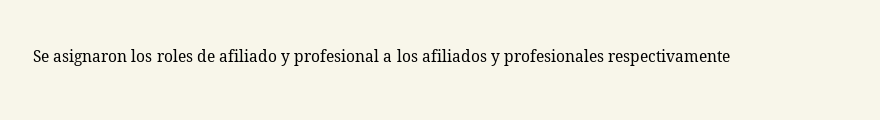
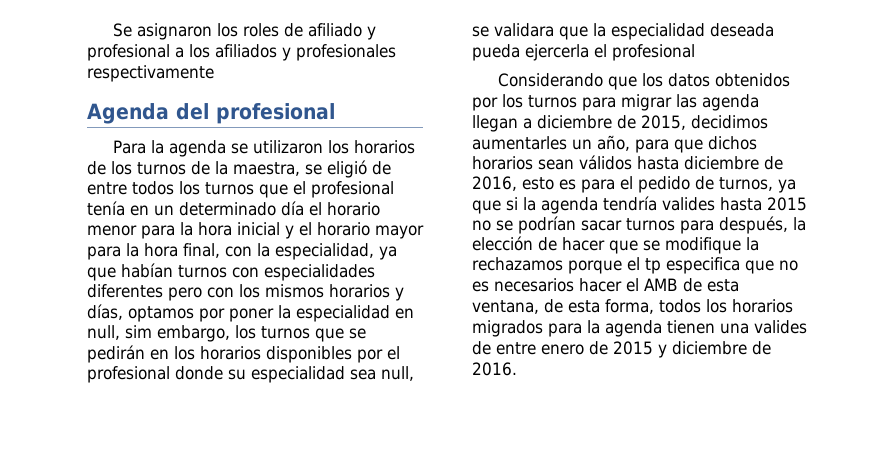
+ Agenda del profesional
+ Para la agenda se utilizaron los horarios de los turnos de la maestra, se eligió de entre todos los turnos que el profesional tenía en un determinado día el horario menor para la hora inicial y el horario mayor para la hora final, con la especialidad, ya que habían turnos con especialidades diferentes pero con los mismos horarios y días, optamos por poner la especialidad en null, sim embargo, los turnos que se pedirán en los horarios disponibles por el profesional donde su especialidad sea null, se validara que la especialidad deseada pueda ejercerla el profesional
+ Considerando que los datos obtenidos por los turnos para migrar las agenda llegan a diciembre de 2015, decidimos aumentarles un año, para que dichos horarios sean válidos hasta diciembre de 2016, esto es para el pedido de turnos, ya que si la agenda tendría valides hasta 2015 no se podrían sacar turnos para después, la elección de hacer que se modifique la rechazamos porque el tp especifica que no es necesarios hacer el AMB de esta ventana, de esta forma, todos los horarios migrados para la agenda tienen una valides de entre enero de 2015 y diciembre de 2016.

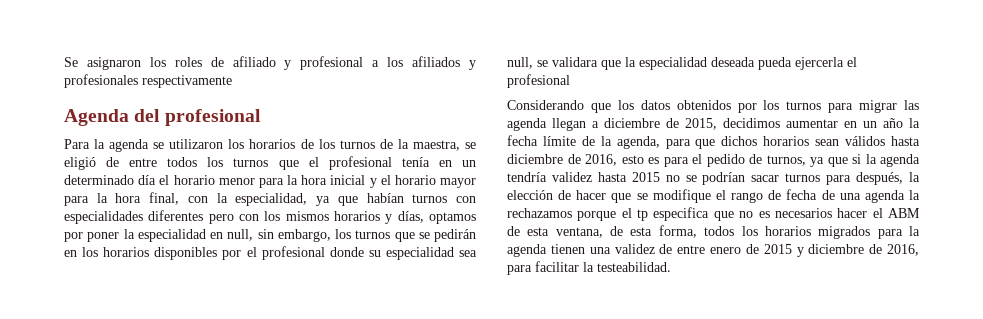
- Para la agenda se utilizaron los horarios de los turnos de la maestra, se eligió de entre todos los turnos que el profesional tenía en un determinado día el horario menor para la hora inicial y el horario mayor para la hora final, con la especialidad, ya que habían turnos con especialidades diferentes pero con los mismos horarios y días, optamos por poner la especialidad en null, sim embargo, los turnos que se pedirán en los horarios disponibles por el profesional donde su especialidad sea null, se validara que la especialidad deseada pueda ejercerla el profesional
+ Para la agenda se utilizaron los horarios de los turnos de la maestra, se eligió de entre todos los turnos que el profesional tenía en un determinado día el horario menor para la hora inicial y el horario mayor para la hora final, con la especialidad, ya que habían turnos con especialidades diferentes pero con los mismos horarios y días, optamos por poner la especialidad en null, sin embargo, los turnos que se pedirán en los horarios disponibles por el profesional donde su especialidad sea null, se validara que la especialidad deseada pueda ejercerla el profesional
- Considerando que los datos obtenidos por los turnos para migrar las agenda llegan a diciembre de 2015, decidimos aumentarles un año, para que dichos horarios sean válidos hasta diciembre de 2016, esto es para el pedido de turnos, ya que si la agenda tendría valides hasta 2015 no se podrían sacar turnos para después, la elección de hacer que se modifique la rechazamos porque el tp especifica que no es necesarios hacer el AMB de esta ventana, de esta forma, todos los horarios migrados para la agenda tienen una valides de entre enero de 2015 y diciembre de 2016.
+ Considerando que los datos obtenidos por los turnos para migrar las agenda llegan a diciembre de 2015, decidimos aumentar en un año la fecha límite de la agenda, para que dichos horarios sean válidos hasta diciembre de 2016, esto es para el pedido de turnos, ya que si la agenda tendría validez hasta 2015 no se podrían sacar turnos para después, la elección de hacer que se modifique el rango de fecha de una agenda la rechazamos porque el tp especifica que no es necesarios hacer el ABM de esta ventana, de esta forma, todos los horarios migrados para la agenda tienen una validez de entre enero de 2015 y diciembre de 2016, para facilitar la testeabilidad.

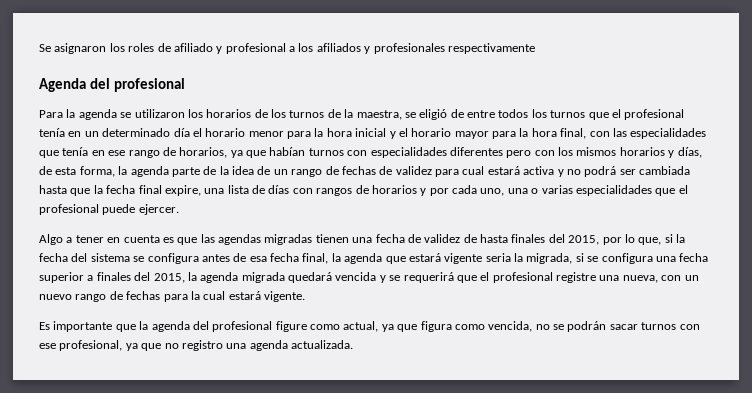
- Para la agenda se utilizaron los horarios de los turnos de la maestra, se eligió de entre todos los turnos que el profesional tenía en un determinado día el horario menor para la hora inicial y el horario mayor para la hora final, con la especialidad, ya que habían turnos con especialidades diferentes pero con los mismos horarios y días, optamos por poner la especialidad en null, sin embargo, los turnos que se pedirán en los horarios disponibles por el profesional donde su especialidad sea null, se validara que la especialidad deseada pueda ejercerla el profesional
- Considerando que los datos obtenidos por los turnos para migrar las agenda llegan a diciembre de 2015, decidimos aumentar en un año la fecha límite de la agenda, para que dichos horarios sean válidos hasta diciembre de 2016, esto es para el pedido de turnos, ya que si la agenda tendría validez hasta 2015 no se podrían sacar turnos para después, la elección de hacer que se modifique el rango de fecha de una agenda la rechazamos porque el tp especifica que no es necesarios hacer el ABM de esta ventana, de esta forma, todos los horarios migrados para la agenda tienen una validez de entre enero de 2015 y diciembre de 2016, para facilitar la testeabilidad.
+ Para la agenda se utilizaron los horarios de los turnos de la maestra, se eligió de entre todos los turnos que el profesional tenía en un determinado día el horario menor para la hora inicial y el horario mayor para la hora final, con las especialidades que tenía en ese rango de horarios, ya que habían turnos con especialidades diferentes pero con los mismos horarios y días, de esta forma, la agenda parte de la idea de un rango de fechas de validez para cual estará activa y no podrá ser cambiada hasta que la fecha final expire, una lista de días con rangos de horarios y por cada uno, una o varias especialidades que el profesional puede ejercer.
+ Algo a tener en cuenta es que las agendas migradas tienen una fecha de validez de hasta finales del 2015, por lo que, si la fecha del sistema se configura antes de esa fecha final, la agenda que estará vigente seria la migrada, si se configura una fecha superior a finales del 2015, la agenda migrada quedará vencida y se requerirá que el profesional registre una nueva, con un nuevo rango de fechas para la cual estará vigente.
+ Es importante que la agenda del profesional figure como actual, ya que figura como vencida, no se podrán sacar turnos con ese profesional, ya que no registro una agenda actualizada.

